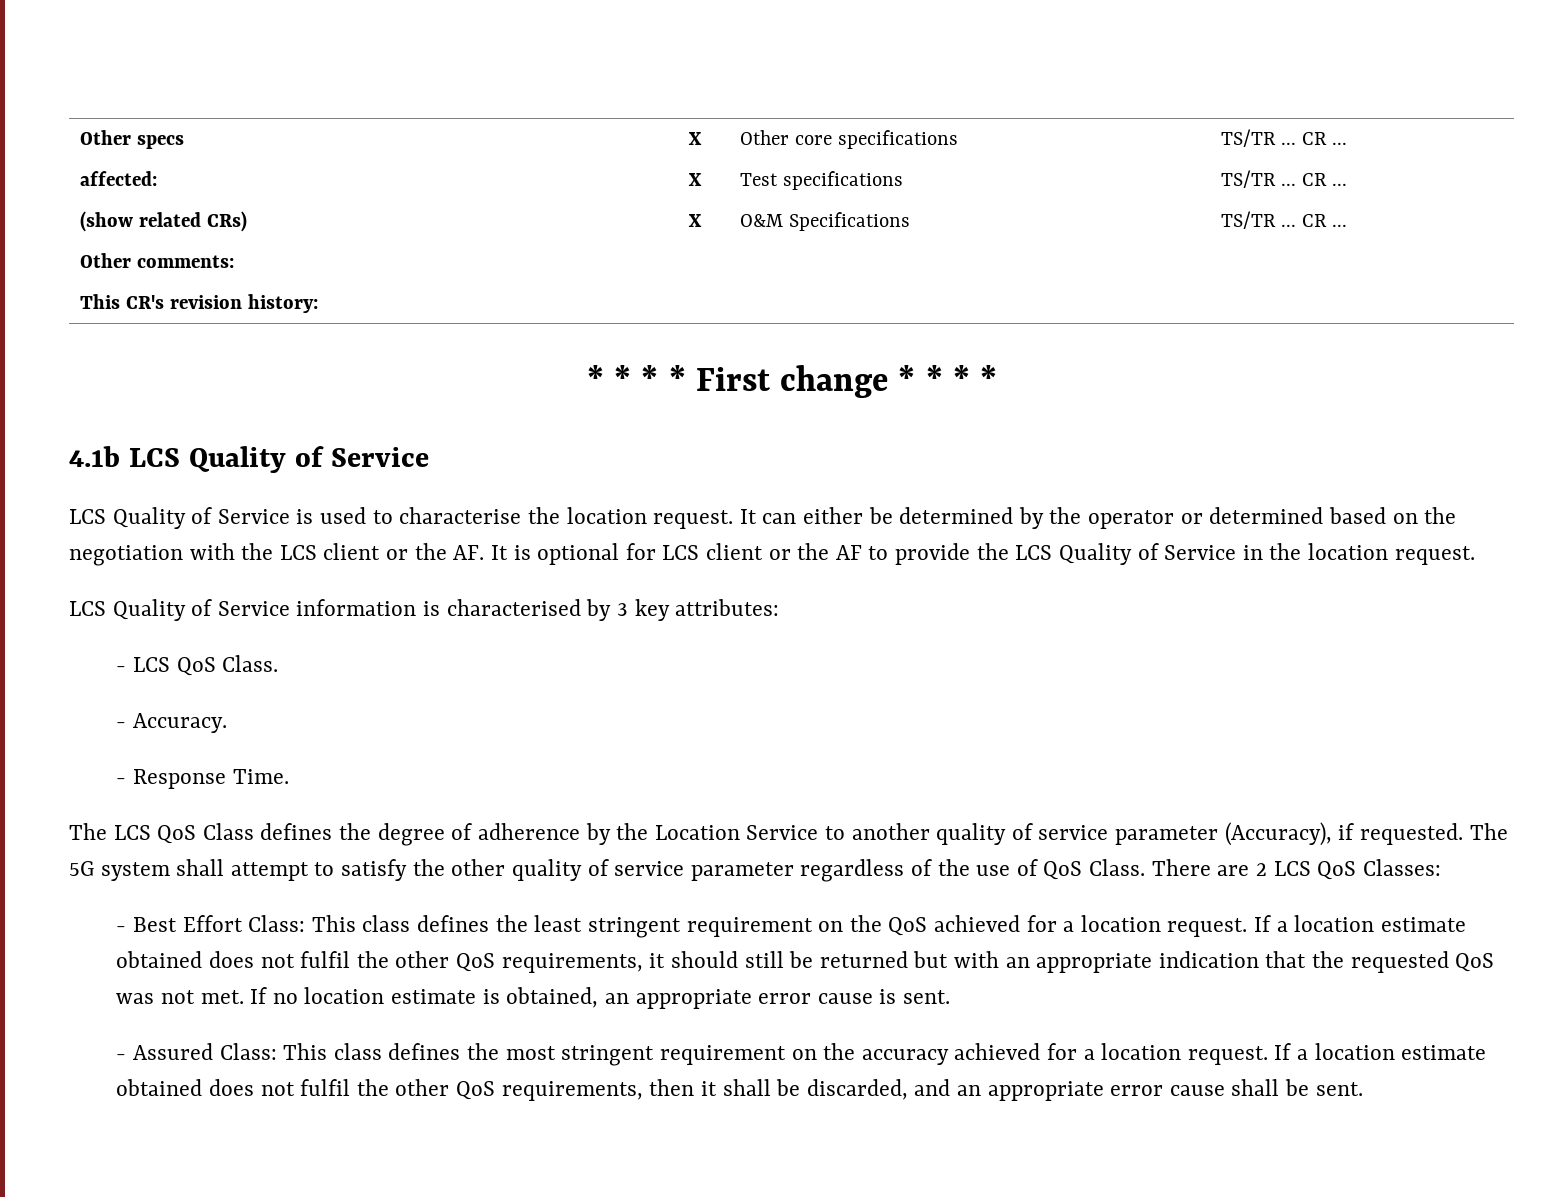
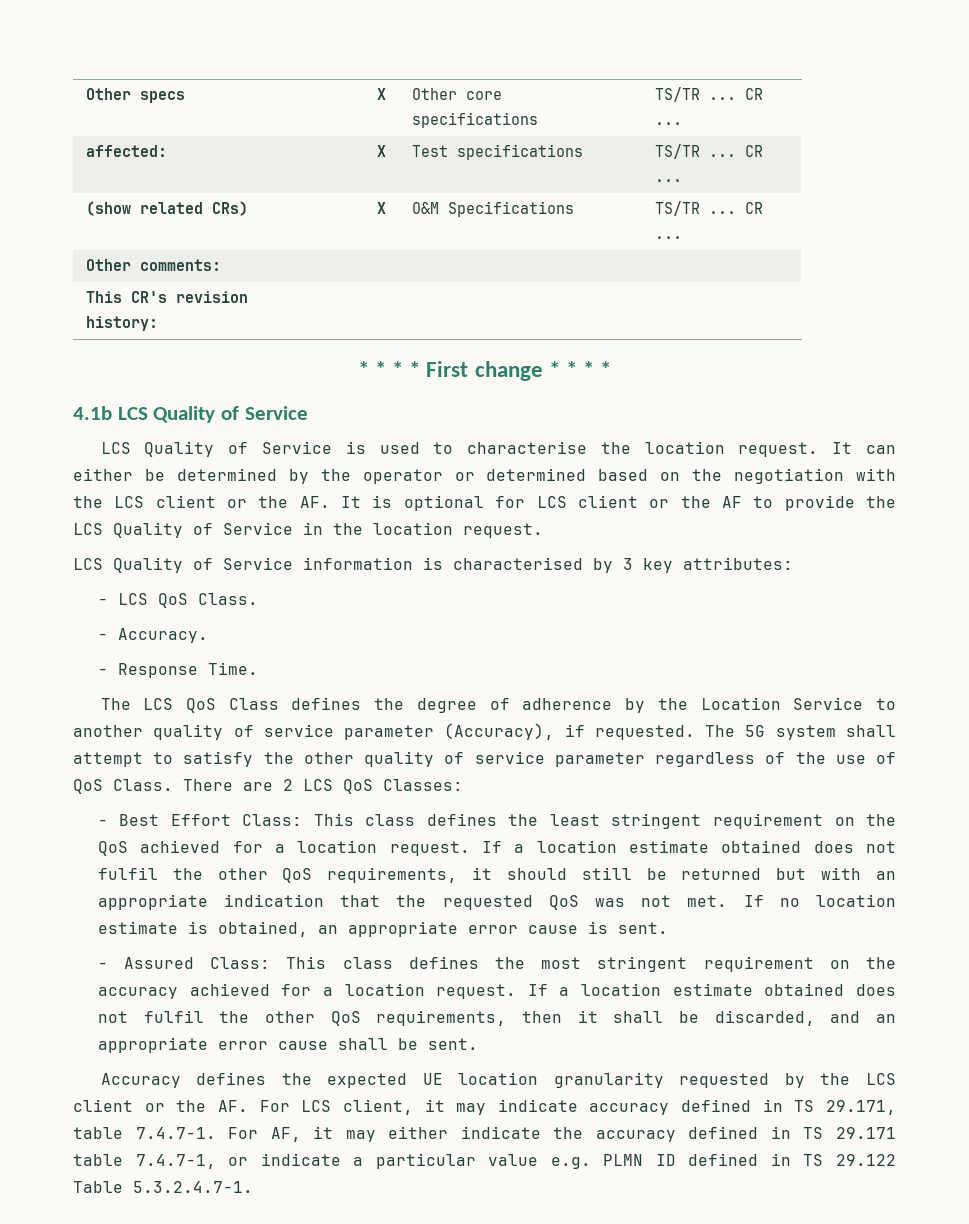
+ Accuracy defines the expected UE location granularity requested by the LCS client or the AF. For LCS client, it may indicate accuracy defined in TS 29.171, table 7.4.7-1. For AF, it may either indicate the accuracy defined in TS 29.171 table 7.4.7-1, or indicate a particular value e.g. PLMN ID defined in TS 29.122 Table 5.3.2.4.7-1.

